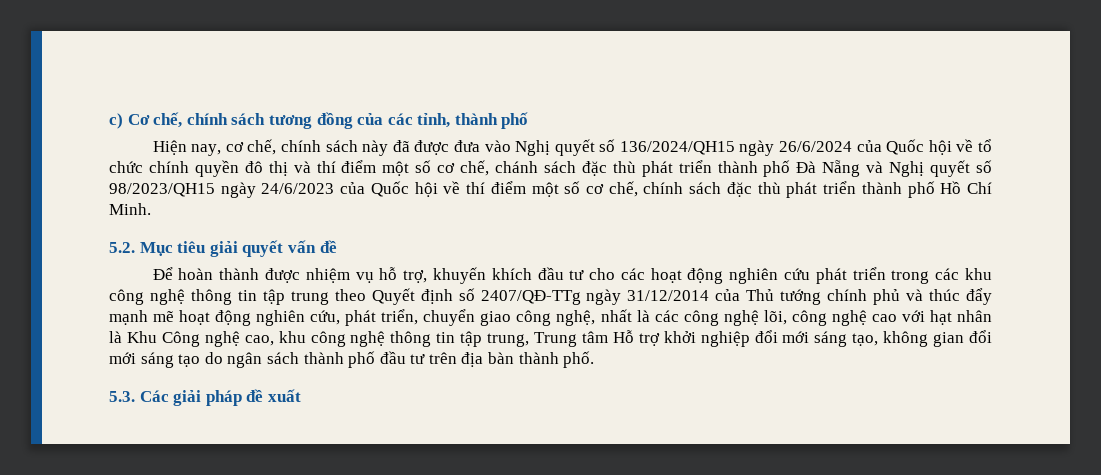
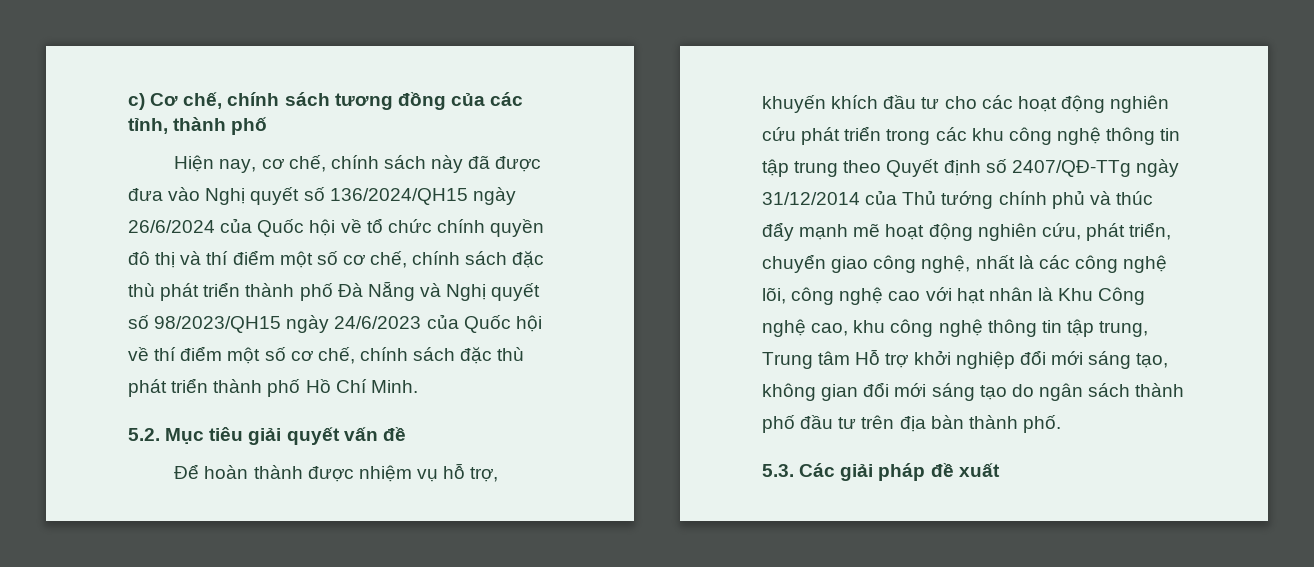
- Hiện nay, cơ chế, chính sách này đã được đưa vào Nghị quyết số 136/2024/QH15 ngày 26/6/2024 của Quốc hội về tổ chức chính quyền đô thị và thí điểm một số cơ chế, chánh sách đặc thù phát triển thành phố Đà Nẵng và Nghị quyết số 98/2023/QH15 ngày 24/6/2023 của Quốc hội về thí điểm một số cơ chế, chính sách đặc thù phát triển thành phố Hồ Chí Minh.
+ Hiện nay, cơ chế, chính sách này đã được đưa vào Nghị quyết số 136/2024/QH15 ngày 26/6/2024 của Quốc hội về tổ chức chính quyền đô thị và thí điểm một số cơ chế, chính sách đặc thù phát triển thành phố Đà Nẵng và Nghị quyết số 98/2023/QH15 ngày 24/6/2023 của Quốc hội về thí điểm một số cơ chế, chính sách đặc thù phát triển thành phố Hồ Chí Minh.

